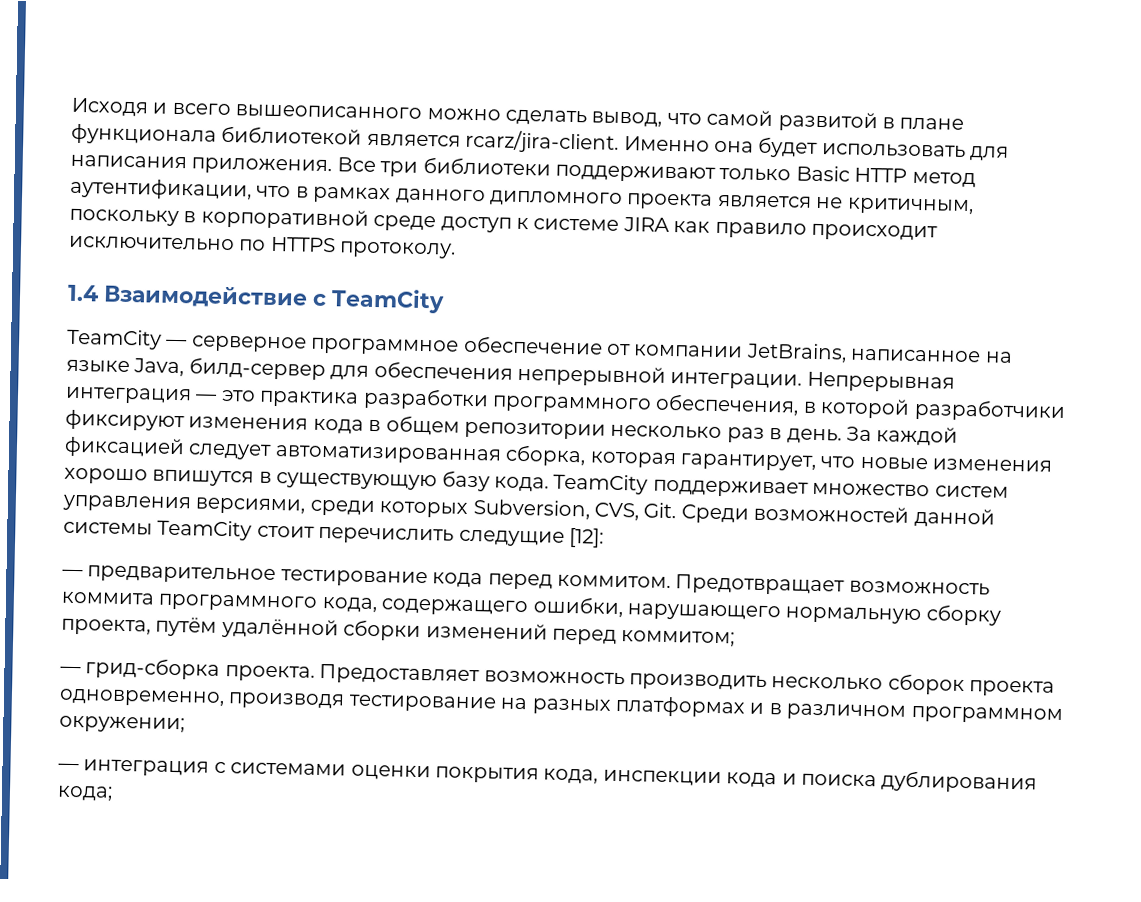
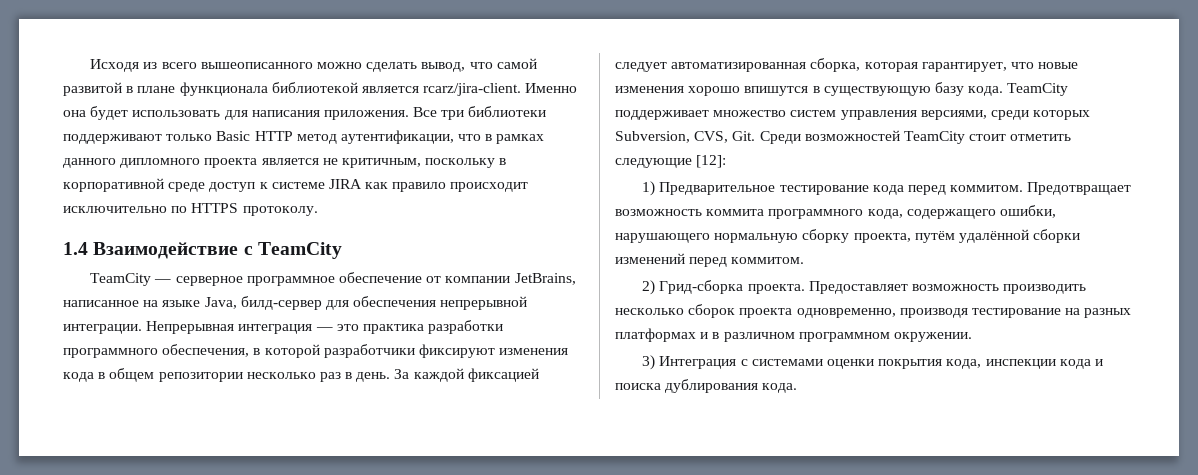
- Исходя и всего вышеописанного можно сделать вывод, что самой развитой в плане функционала библиотекой является rcarz/jira-client.
+ Исходя из всего вышеописанного можно сделать вывод, что самой развитой в плане функционала библиотекой является rcarz/jira-client.
- TeamCity поддерживает множество систем управления версиями, среди которых Subversion, CVS, Git. Среди возможностей данной системы TeamCity стоит перечислить следущие [12]:
+ TeamCity поддерживает множество систем управления версиями, среди которых Subversion, CVS, Git. Среди возможностей TeamCity стоит отметить следующие [12]:
- — предварительное тестирование кода перед коммитом.
+ 1) Предварительное тестирование кода перед коммитом.
- Предотвращает возможность коммита программного кода, содержащего ошибки, нарушающего нормальную сборку проекта, путём удалённой сборки изменений перед коммитом;
- — грид-сборка проекта.
+ Предотвращает возможность коммита программного кода, содержащего ошибки, нарушающего нормальную сборку проекта, путём удалённой сборки изменений перед коммитом.
+ 2) Грид-сборка проекта.
- Предоставляет возможность производить несколько сборок проекта одновременно, производя тестирование на разных платформах и в различном программном окружении;
- — интеграция с системами оценки покрытия кода, инспекции кода и поиска дублирования кода;
+ Предоставляет возможность производить несколько сборок проекта одновременно, производя тестирование на разных платформах и в различном программном окружении.
+ 3) Интеграция с системами оценки покрытия кода, инспекции кода и поиска дублирования кода.

